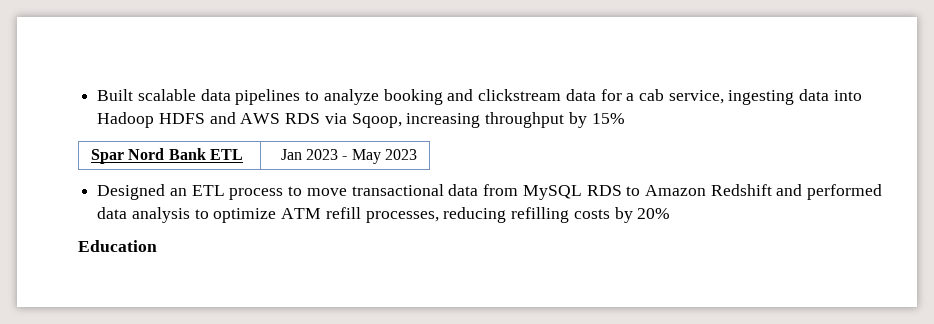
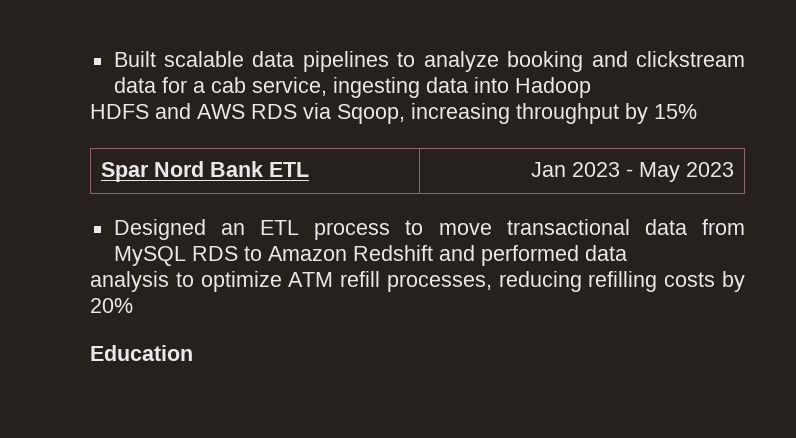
- Built scalable data pipelines to analyze booking and clickstream data for a cab service, ingesting data into Hadoop HDFS and AWS RDS via Sqoop, increasing throughput by 15%
+ Built scalable data pipelines to analyze booking and clickstream data for a cab service, ingesting data into Hadoop
+ HDFS and AWS RDS via Sqoop, increasing throughput by 15%
- Designed an ETL process to move transactional data from MySQL RDS to Amazon Redshift and performed data analysis to optimize ATM refill processes, reducing refilling costs by 20%
+ Designed an ETL process to move transactional data from MySQL RDS to Amazon Redshift and performed data
+ analysis to optimize ATM refill processes, reducing refilling costs by 20%

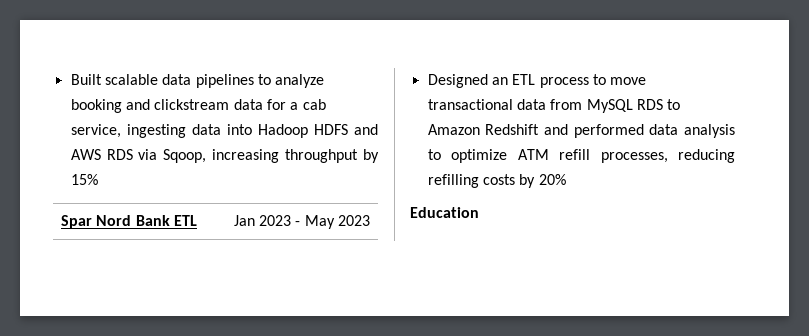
- Built scalable data pipelines to analyze booking and clickstream data for a cab service, ingesting data into Hadoop
- HDFS and AWS RDS via Sqoop, increasing throughput by 15%
+ Built scalable data pipelines to analyze booking and clickstream data for a cab service, ingesting data into Hadoop HDFS and AWS RDS via Sqoop, increasing throughput by 15%
- Designed an ETL process to move transactional data from MySQL RDS to Amazon Redshift and performed data
- analysis to optimize ATM refill processes, reducing refilling costs by 20%
+ Designed an ETL process to move transactional data from MySQL RDS to Amazon Redshift and performed data analysis to optimize ATM refill processes, reducing refilling costs by 20%

